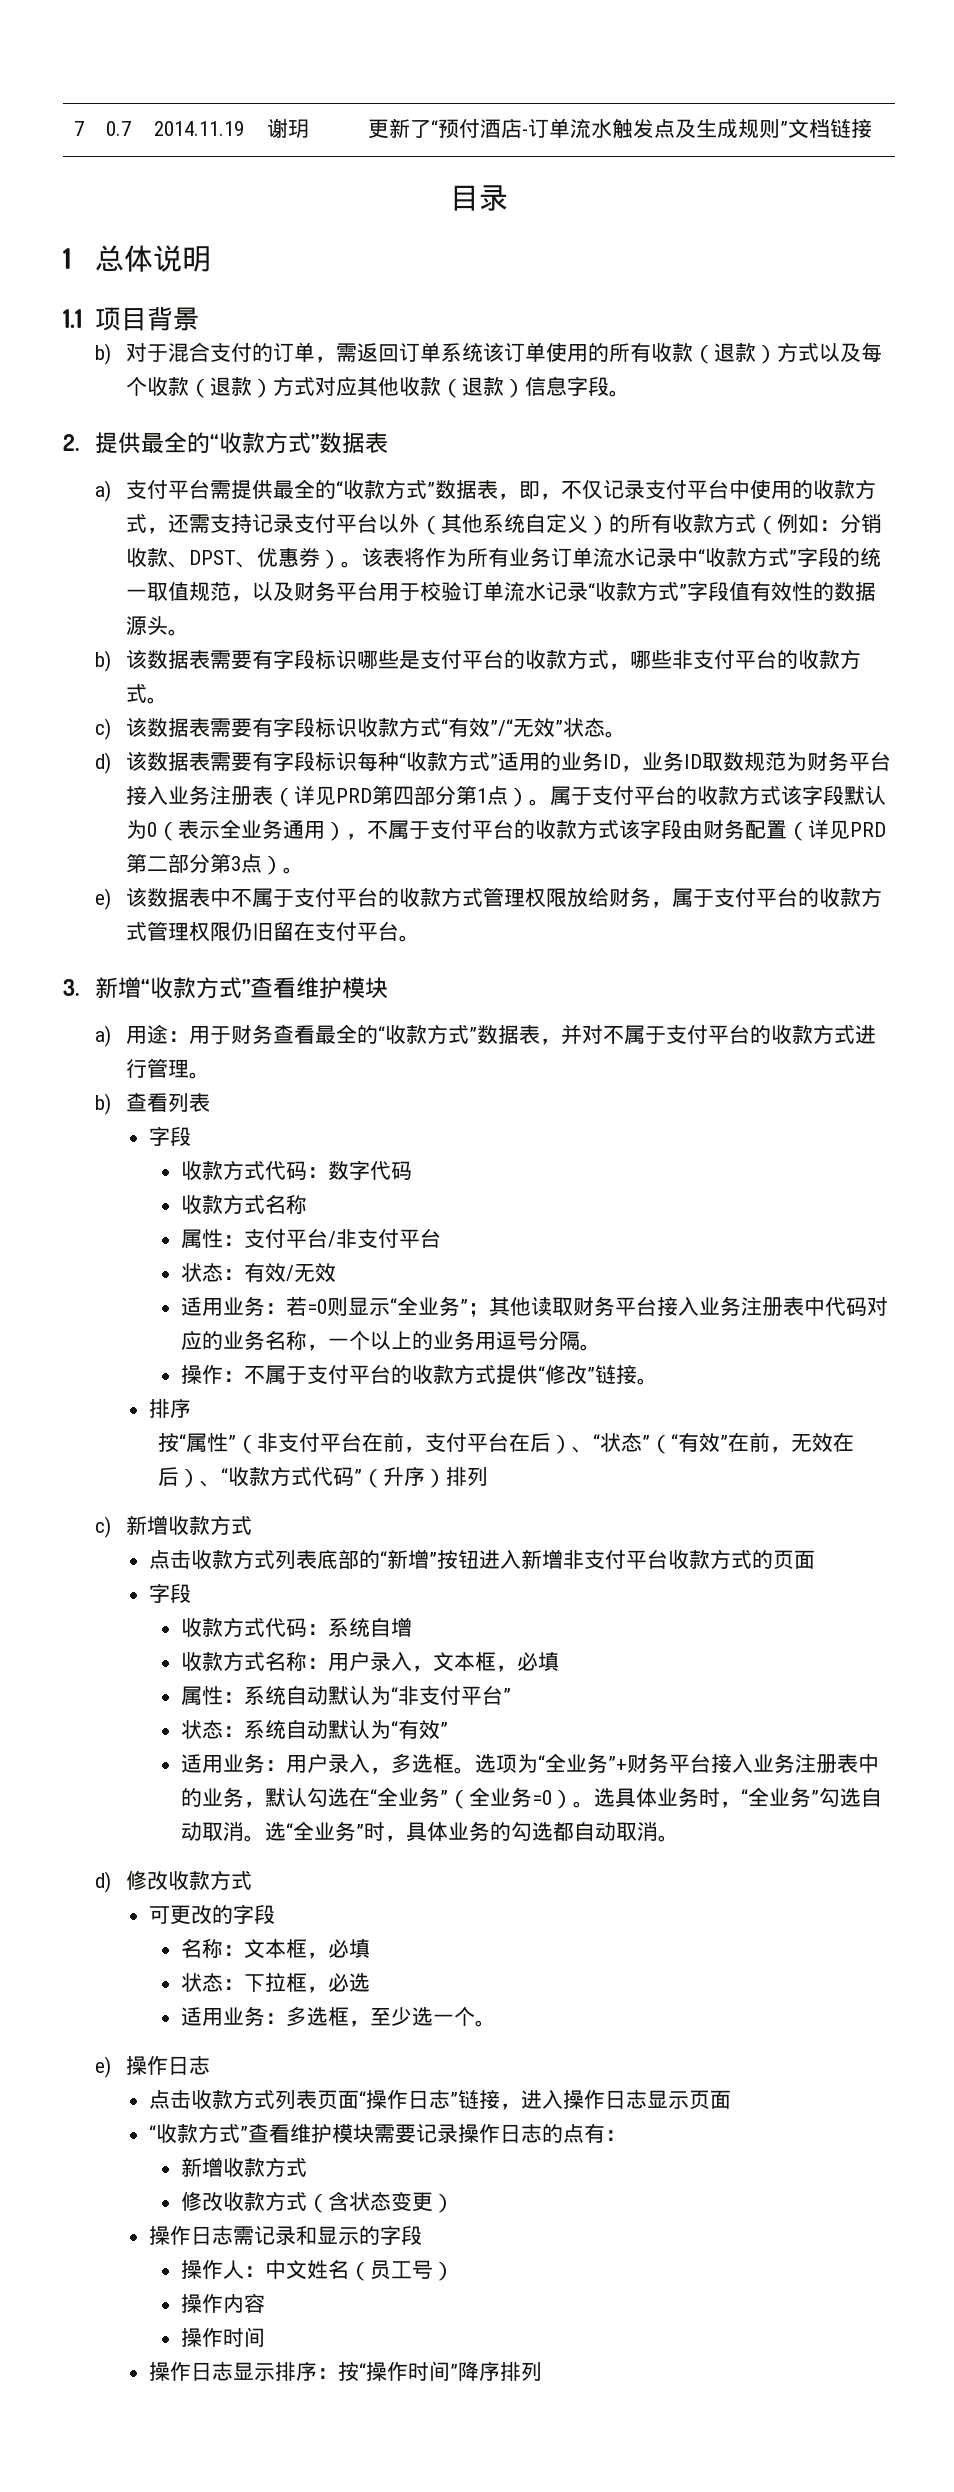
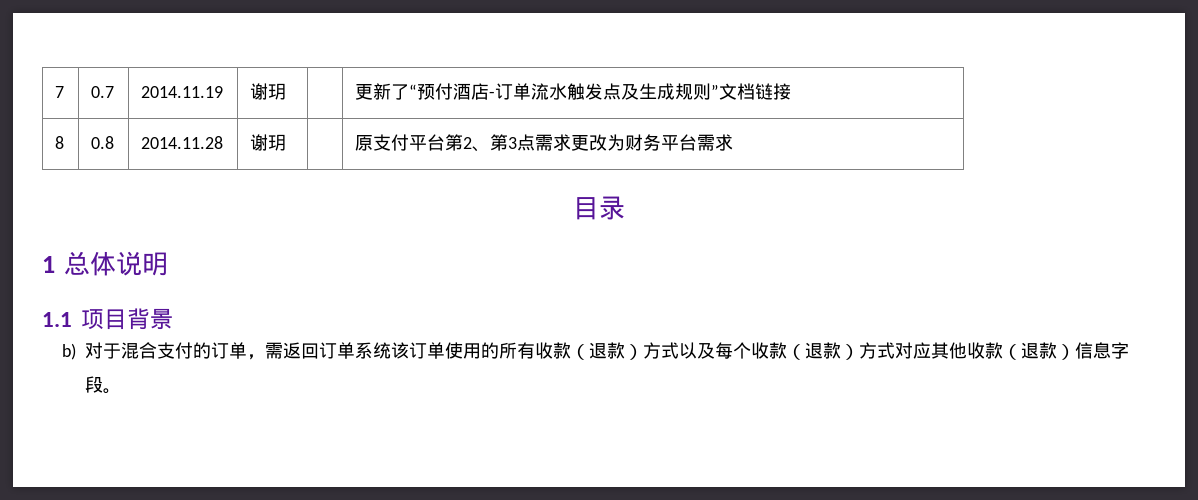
+ 8 | 0.8 | 2014.11.28 | 谢玥 | | 原支付平台第2、第3点需求更改为财务平台需求
- 2.提供最全的“收款方式”数据表
- a)支付平台需提供最全的“收款方式”数据表，即，不仅记录支付平台中使用的收款方式，还需支持记录支付平台以外（其他系统自定义）的所有收款方式（例如：分销收款、DPST、优惠券）。该表将作为所有业务订单流水记录中“收款方式”字段的统一取值规范，以及财务平台用于校验订单流水记录“收款方式”字段值有效性的数据源头。
- b)该数据表需要有字段标识哪些是支付平台的收款方式，哪些非支付平台的收款方式。
- c)该数据表需要有字段标识收款方式“有效”/“无效”状态。
- d)该数据表需要有字段标识每种“收款方式”适用的业务ID，业务ID取数规范为财务平台接入业务注册表（详见PRD第四部分第1点）。属于支付平台的收款方式该字段默认为0（表示全业务通用），不属于支付平台的收款方式该字段由财务配置（详见PRD第二部分第3点）。
- e)该数据表中不属于支付平台的收款方式管理权限放给财务，属于支付平台的收款方式管理权限仍旧留在支付平台。
- 3.新增“收款方式”查看维护模块
- a)用途：用于财务查看最全的“收款方式”数据表，并对不属于支付平台的收款方式进行管理。
- b)查看列表
- 字段
- 收款方式代码：数字代码
- 收款方式名称
- 属性：支付平台/非支付平台
- 状态：有效/无效
- 适用业务：若=0则显示“全业务”；其他读取财务平台接入业务注册表中代码对应的业务名称，一个以上的业务用逗号分隔。
- 操作：不属于支付平台的收款方式提供“修改”链接。
- 排序
- 按“属性”（非支付平台在前，支付平台在后）、“状态”（“有效”在前，无效在后）、“收款方式代码”（升序）排列
- c)新增收款方式
- 点击收款方式列表底部的“新增”按钮进入新增非支付平台收款方式的页面
- 字段
- 收款方式代码：系统自增
- 收款方式名称：用户录入，文本框，必填
- 属性：系统自动默认为“非支付平台”
- 状态：系统自动默认为“有效”
- 适用业务：用户录入，多选框。选项为“全业务”+财务平台接入业务注册表中的业务，默认勾选在“全业务”（全业务=0）。选具体业务时，“全业务”勾选自动取消。选“全业务”时，具体业务的勾选都自动取消。
- d)修改收款方式
- 可更改的字段
- 名称：文本框，必填
- 状态：下拉框，必选
- 适用业务：多选框，至少选一个。
- e)操作日志
- 点击收款方式列表页面“操作日志”链接，进入操作日志显示页面
- “收款方式”查看维护模块需要记录操作日志的点有：
- 新增收款方式
- 修改收款方式（含状态变更）
- 操作日志需记录和显示的字段
- 操作人：中文姓名（员工号）
- 操作内容
- 操作时间
- 操作日志显示排序：按“操作时间”降序排列

